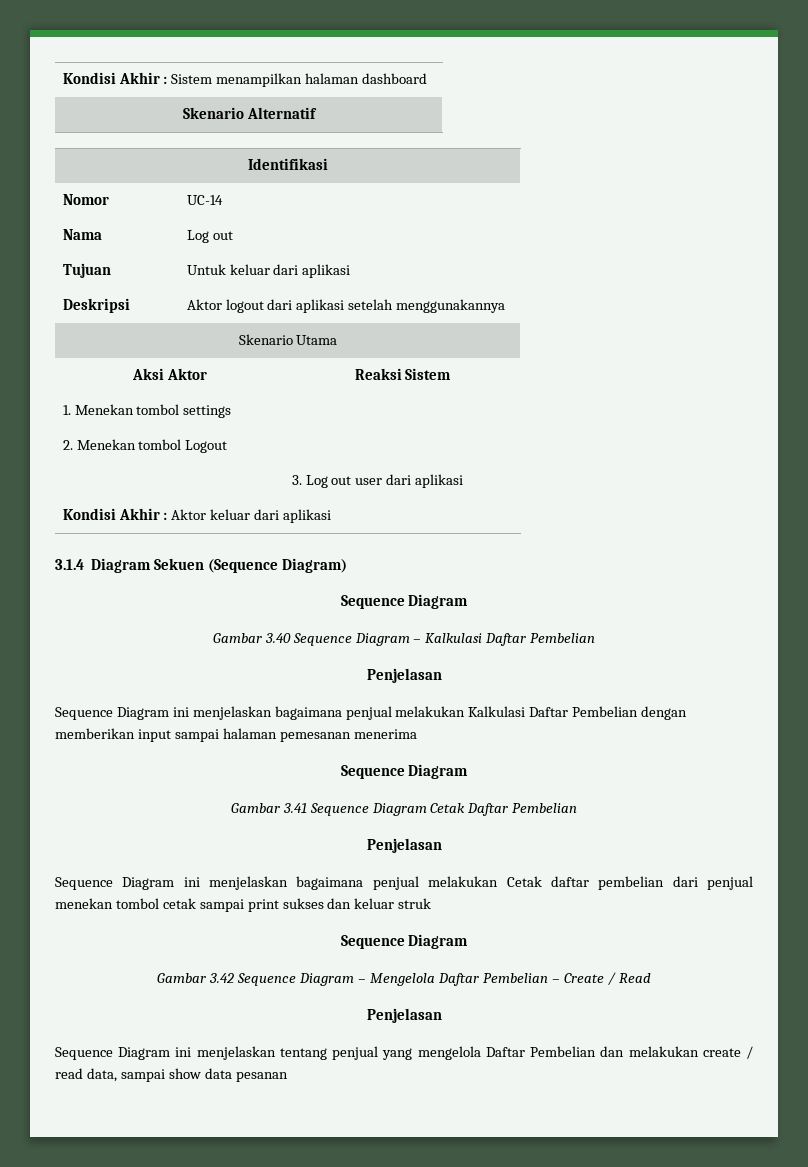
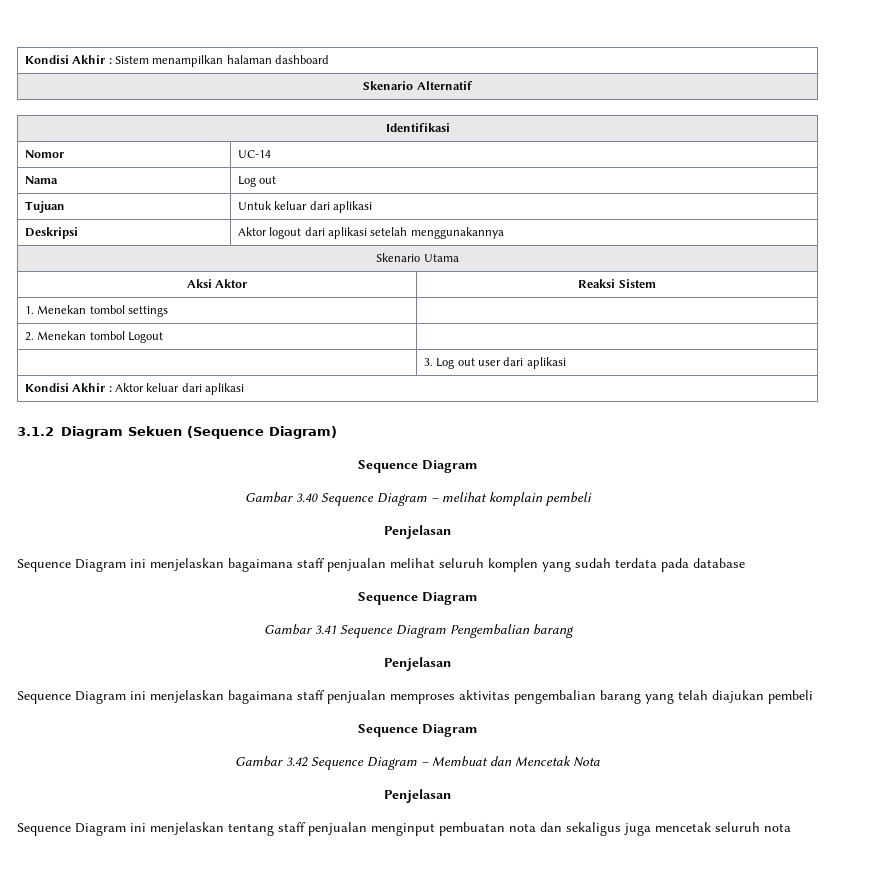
- 3.1.4 Diagram Sekuen (Sequence Diagram)
+ 3.1.2 Diagram Sekuen (Sequence Diagram)
- Gambar 3.40 Sequence Diagram – Kalkulasi Daftar Pembelian
+ Gambar 3.40 Sequence Diagram – melihat komplain pembeli
  Penjelasan
- Sequence Diagram ini menjelaskan bagaimana penjual melakukan Kalkulasi Daftar Pembelian dengan memberikan input sampai halaman pemesanan menerima
+ Sequence Diagram ini menjelaskan bagaimana staff penjualan melihat seluruh komplen yang sudah terdata pada database
- Gambar 3.41 Sequence Diagram Cetak Daftar Pembelian
+ Gambar 3.41 Sequence Diagram Pengembalian barang
  Penjelasan
- Sequence Diagram ini menjelaskan bagaimana penjual melakukan Cetak daftar pembelian dari penjual menekan tombol cetak sampai print sukses dan keluar struk
+ Sequence Diagram ini menjelaskan bagaimana staff penjualan memproses aktivitas pengembalian barang yang telah diajukan pembeli
- Gambar 3.42 Sequence Diagram – Mengelola Daftar Pembelian – Create / Read
+ Gambar 3.42 Sequence Diagram – Membuat dan Mencetak Nota
- Sequence Diagram ini menjelaskan tentang penjual yang mengelola Daftar Pembelian dan melakukan create / read data, sampai show data pesanan
+ Sequence Diagram ini menjelaskan tentang staff penjualan menginput pembuatan nota dan sekaligus juga mencetak seluruh nota

